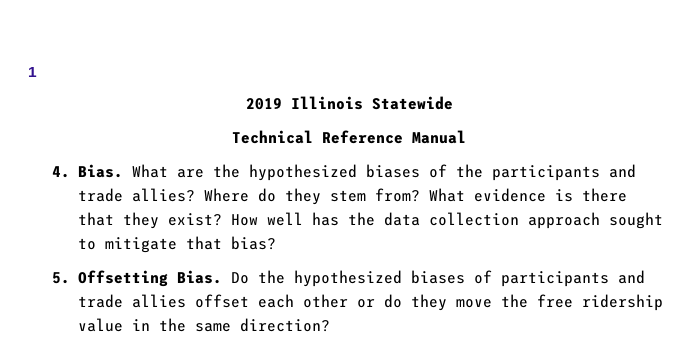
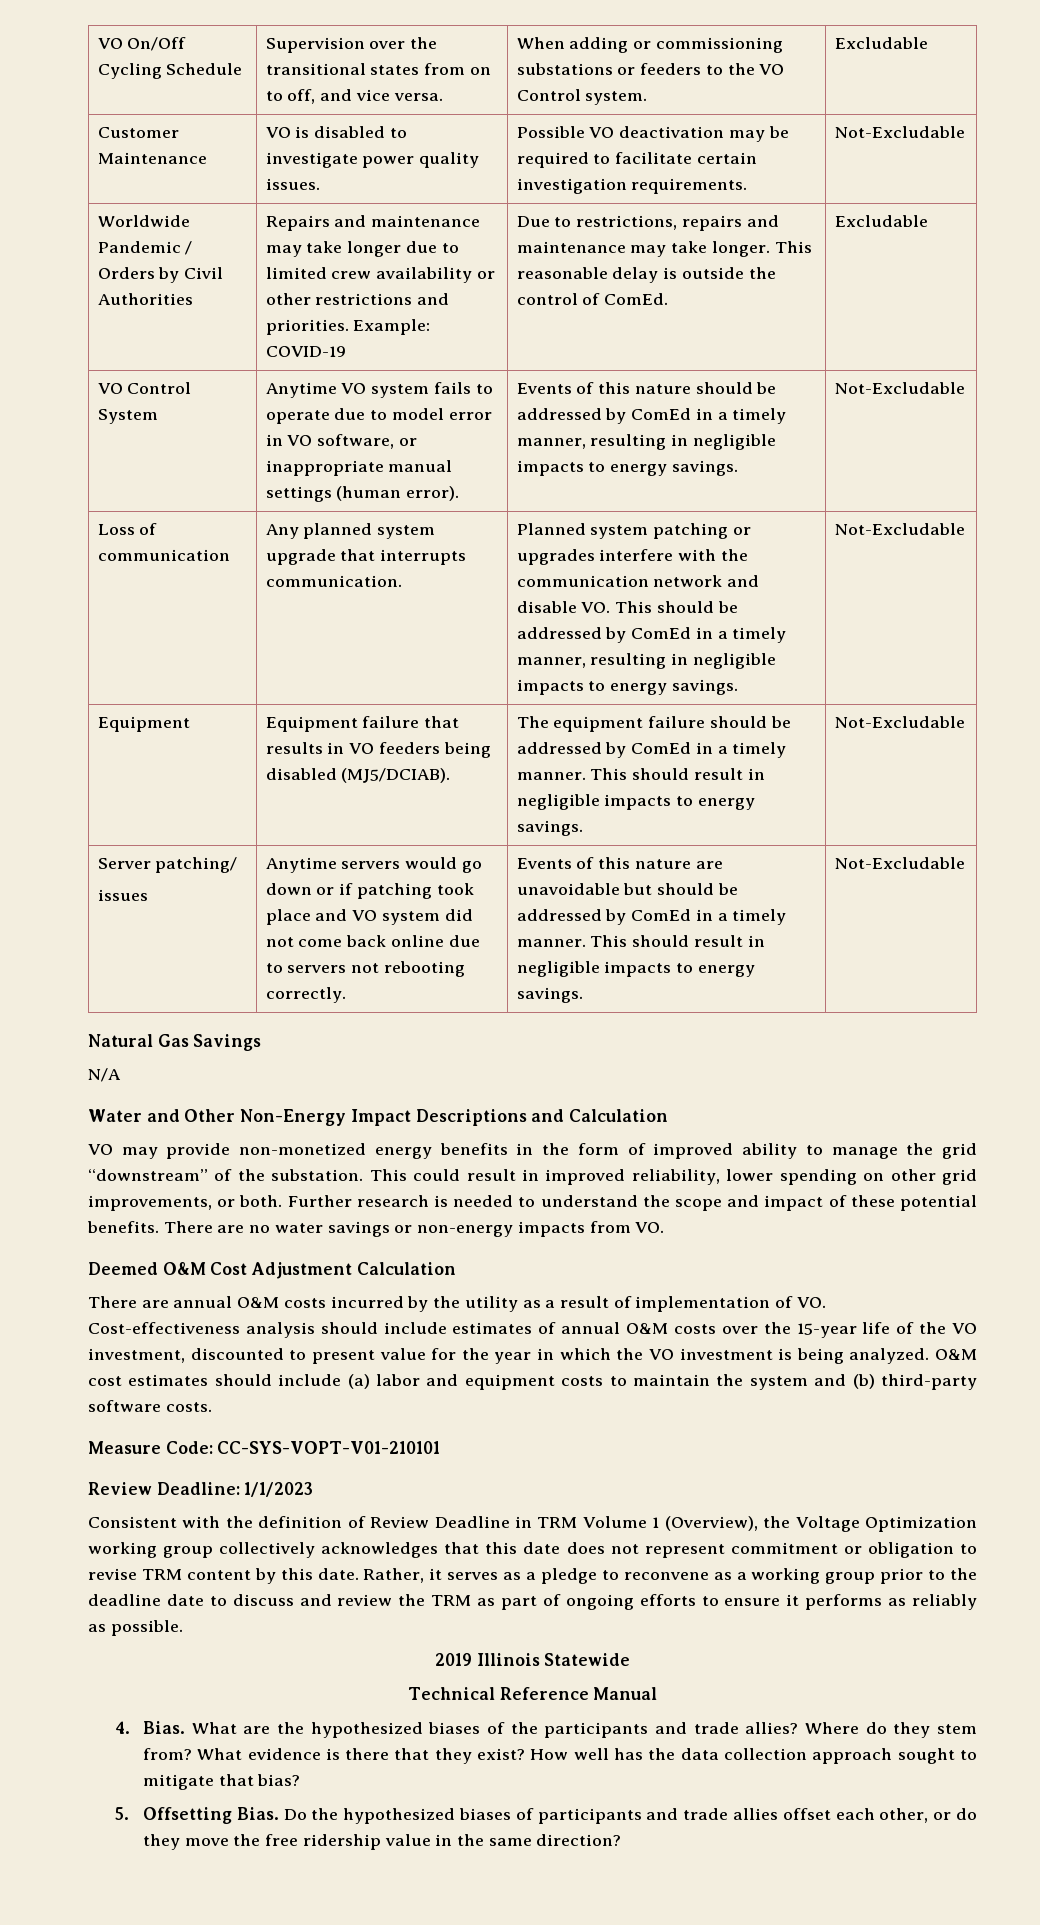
- 1
+ VO On/Off Cycling Schedule | Supervision over the transitional states from on to off, and vice versa. | When adding or commissioning substations or feeders to the VO Control system. | Excludable
+ Customer Maintenance | VO is disabled to investigate power quality issues. | Possible VO deactivation may be required to facilitate certain investigation requirements. | Not-Excludable
+ Worldwide Pandemic / Orders by Civil Authorities | Repairs and maintenance may take longer due to limited crew availability or other restrictions and priorities. Example: COVID-19 | Due to restrictions, repairs and maintenance may take longer. This reasonable delay is outside the control of ComEd. | Excludable
+ VO Control System | Anytime VO system fails to operate due to model error in VO software, or inappropriate manual settings (human error). | Events of this nature should be addressed by ComEd in a timely manner, resulting in negligible impacts to energy savings. | Not-Excludable
+ Loss of communication | Any planned system upgrade that interrupts communication. | Planned system patching or upgrades interfere with the communication network and disable VO. This should be addressed by ComEd in a timely manner, resulting in negligible impacts to energy savings. | Not-Excludable
+ Equipment | Equipment failure that results in VO feeders being disabled (MJ5/DCIAB). | The equipment failure should be addressed by ComEd in a timely manner. This should result in negligible impacts to energy savings. | Not-Excludable
+ Server patching/
+ issues | Anytime servers would go down or if patching took place and VO system did not come back online due to servers not rebooting correctly. | Events of this nature are unavoidable but should be addressed by ComEd in a timely manner. This should result in negligible impacts to energy savings. | Not-Excludable
+ Natural Gas Savings
+ N/A
+ Water and Other Non-Energy Impact Descriptions and Calculation
+ VO may provide non-monetized energy benefits in the form of improved ability to manage the grid “downstream” of the substation. This could result in improved reliability, lower spending on other grid improvements, or both. Further research is needed to understand the scope and impact of these potential benefits. There are no water savings or non-energy impacts from VO.
+ Deemed O&M Cost Adjustment Calculation
+ There are annual O&M costs incurred by the utility as a result of implementation of VO. Cost-effectiveness analysis should include estimates of annual O&M costs over the 15-year life of the VO investment, discounted to present value for the year in which the VO investment is being analyzed. O&M cost estimates should include (a) labor and equipment costs to maintain the system and (b) third-party software costs.
+ Measure Code: CC-SYS-VOPT-V01-210101
+ Review Deadline: 1/1/2023
+ Consistent with the definition of Review Deadline in TRM Volume 1 (Overview), the Voltage Optimization working group collectively acknowledges that this date does not represent commitment or obligation to revise TRM content by this date. Rather, it serves as a pledge to reconvene as a working group prior to the deadline date to discuss and review the TRM as part of ongoing efforts to ensure it performs as reliably as possible.
- Do the hypothesized biases of participants and trade allies offset each other or do they move the free ridership value in the same direction?
+ Do the hypothesized biases of participants and trade allies offset each other, or do they move the free ridership value in the same direction?

